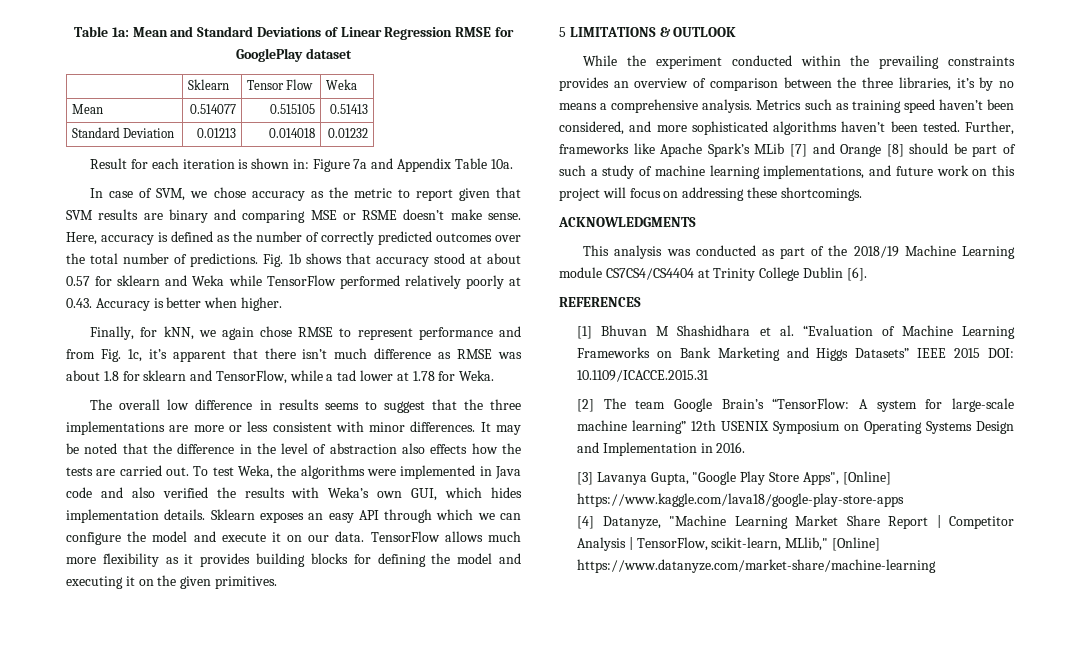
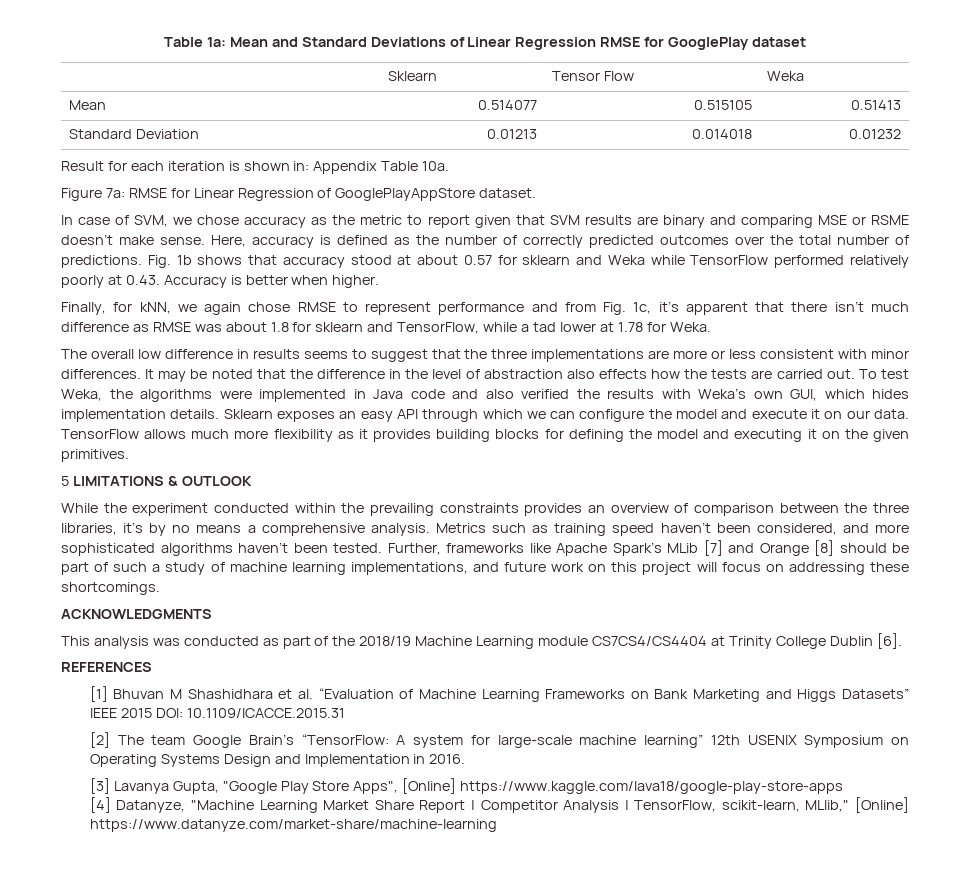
- Result for each iteration is shown in: Figure 7a and Appendix Table 10a.
+ Result for each iteration is shown in: Appendix Table 10a.
+ Figure 7a: RMSE for Linear Regression of GooglePlayAppStore dataset.

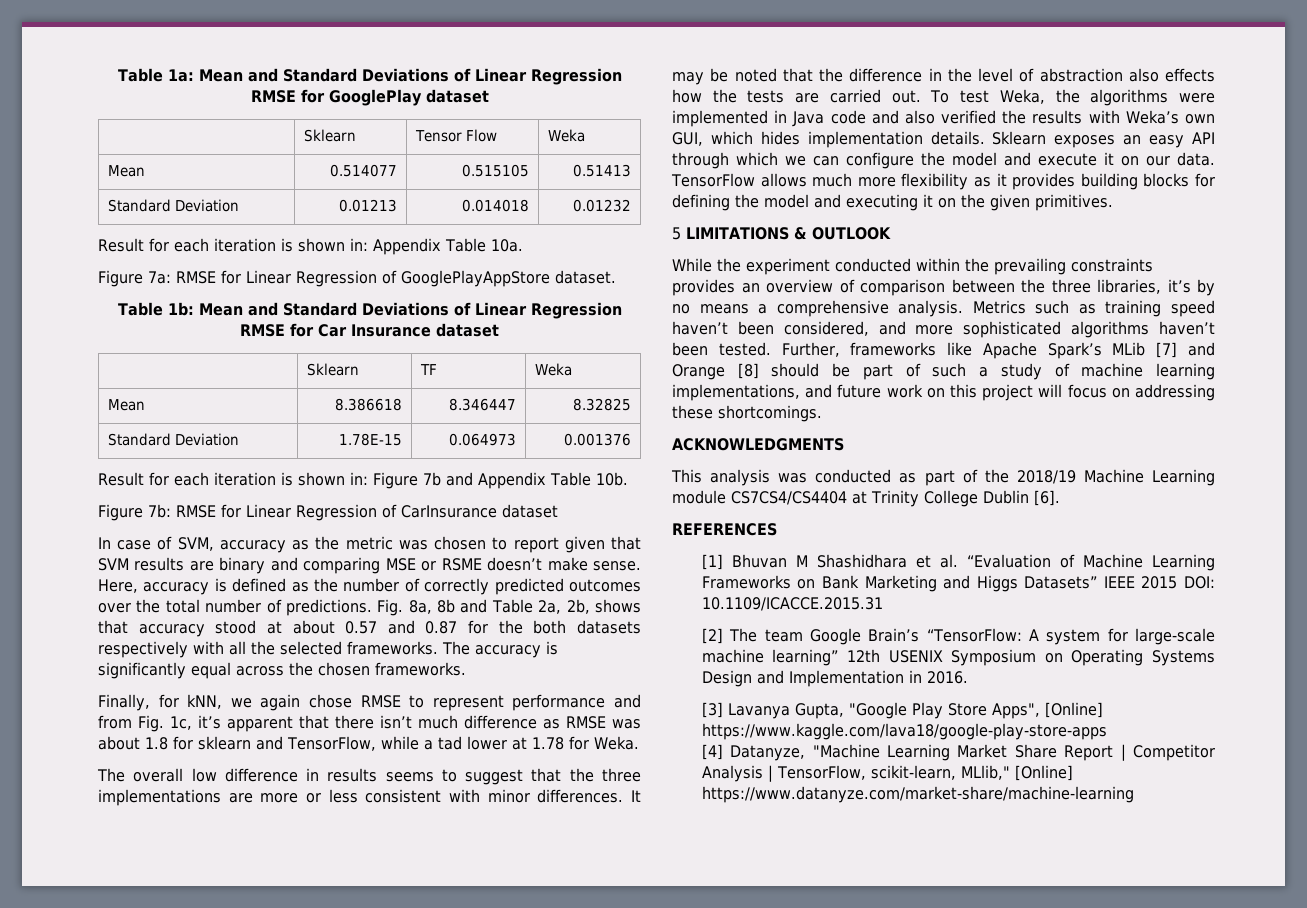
+ Table 1b: Mean and Standard Deviations of Linear Regression RMSE for Car Insurance dataset
+ | Sklearn | TF | Weka
+ Mean | 8.386618 | 8.346447 | 8.32825
+ Standard Deviation | 1.78E-15 | 0.064973 | 0.001376
+ Result for each iteration is shown in: Figure 7b and Appendix Table 10b.
+ Figure 7b: RMSE for Linear Regression of CarInsurance dataset
- In case of SVM, we chose accuracy as the metric to report given that SVM results are binary and comparing MSE or RSME doesn’t make sense.
+ In case of SVM, accuracy as the metric was chosen to report given that SVM results are binary and comparing MSE or RSME doesn’t make sense.
- Fig. 1b shows that accuracy stood at about 0.57 for sklearn and Weka while TensorFlow performed relatively poorly at 0.43. Accuracy is better when higher.
+ Fig. 8a, 8b and Table 2a, 2b, shows that accuracy stood at about 0.57 and 0.87 for the both datasets respectively with all the selected frameworks. The accuracy is significantly equal across the chosen frameworks.

